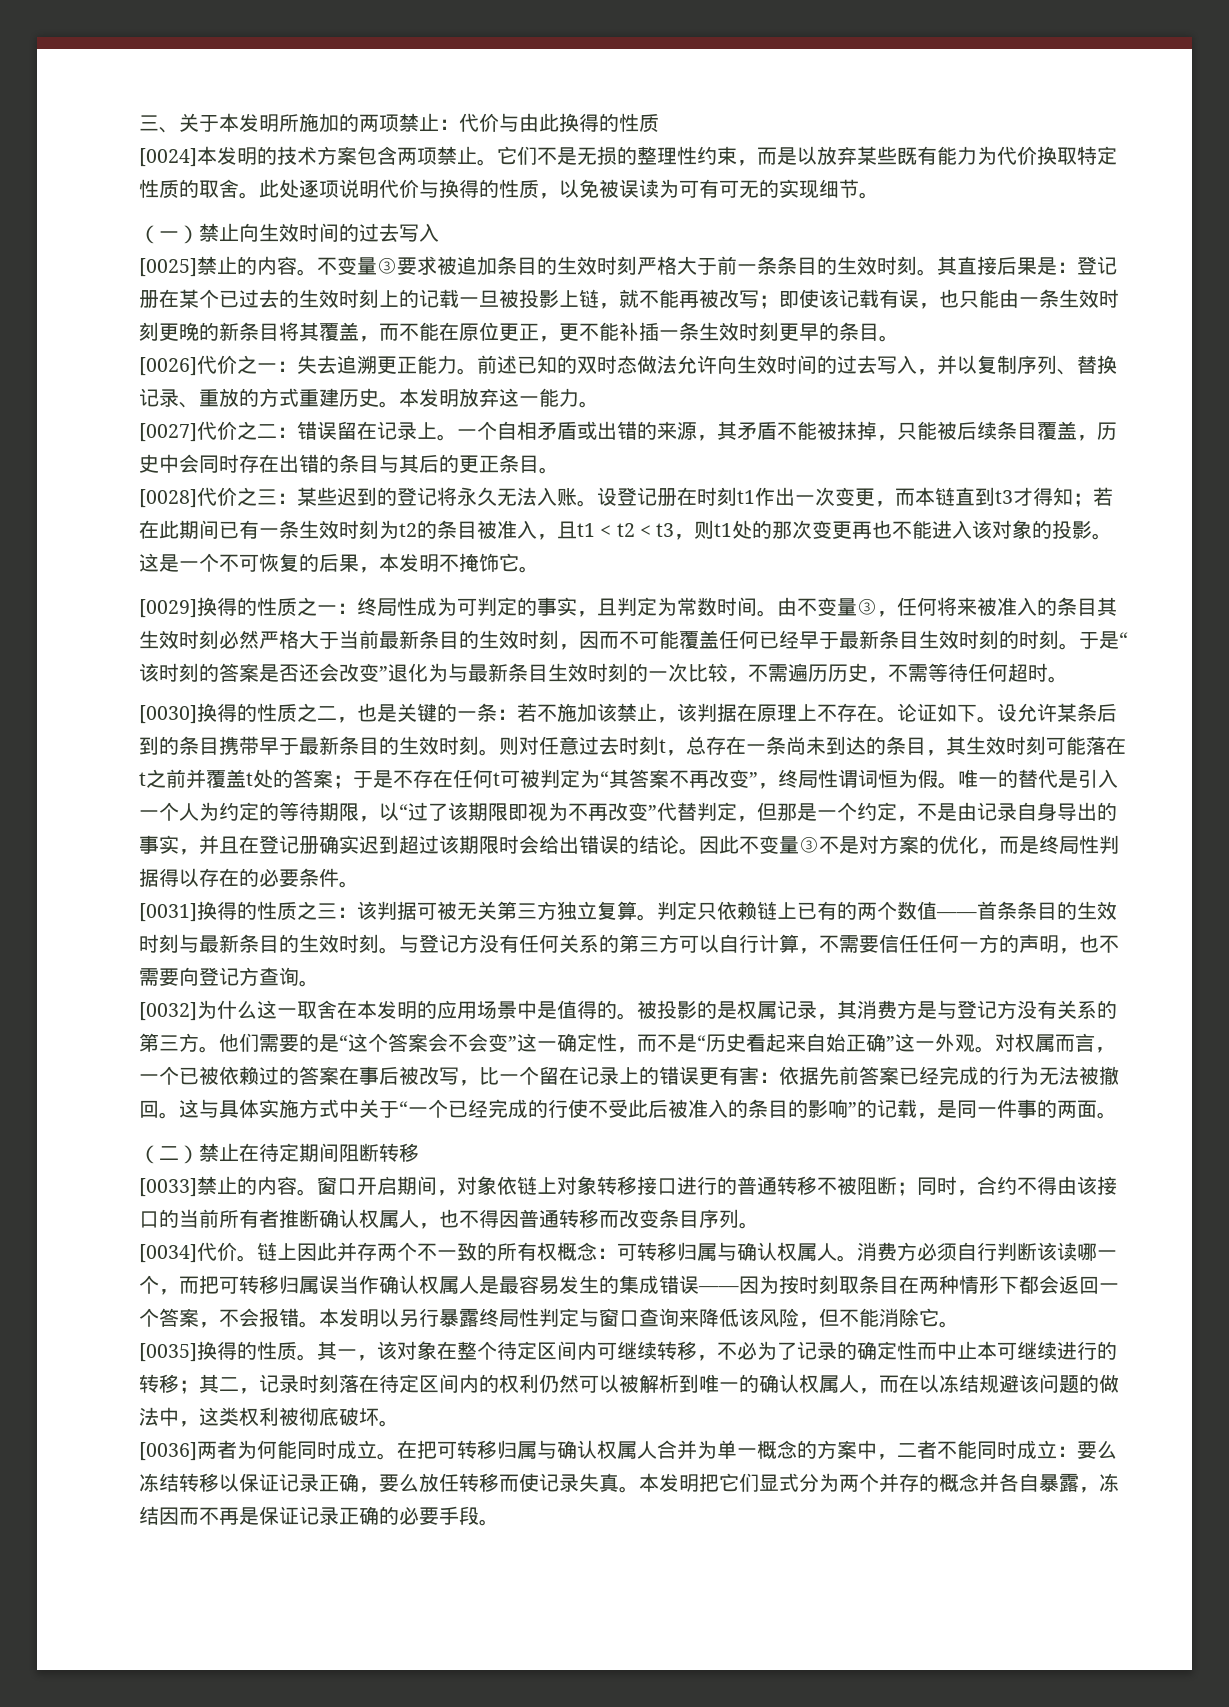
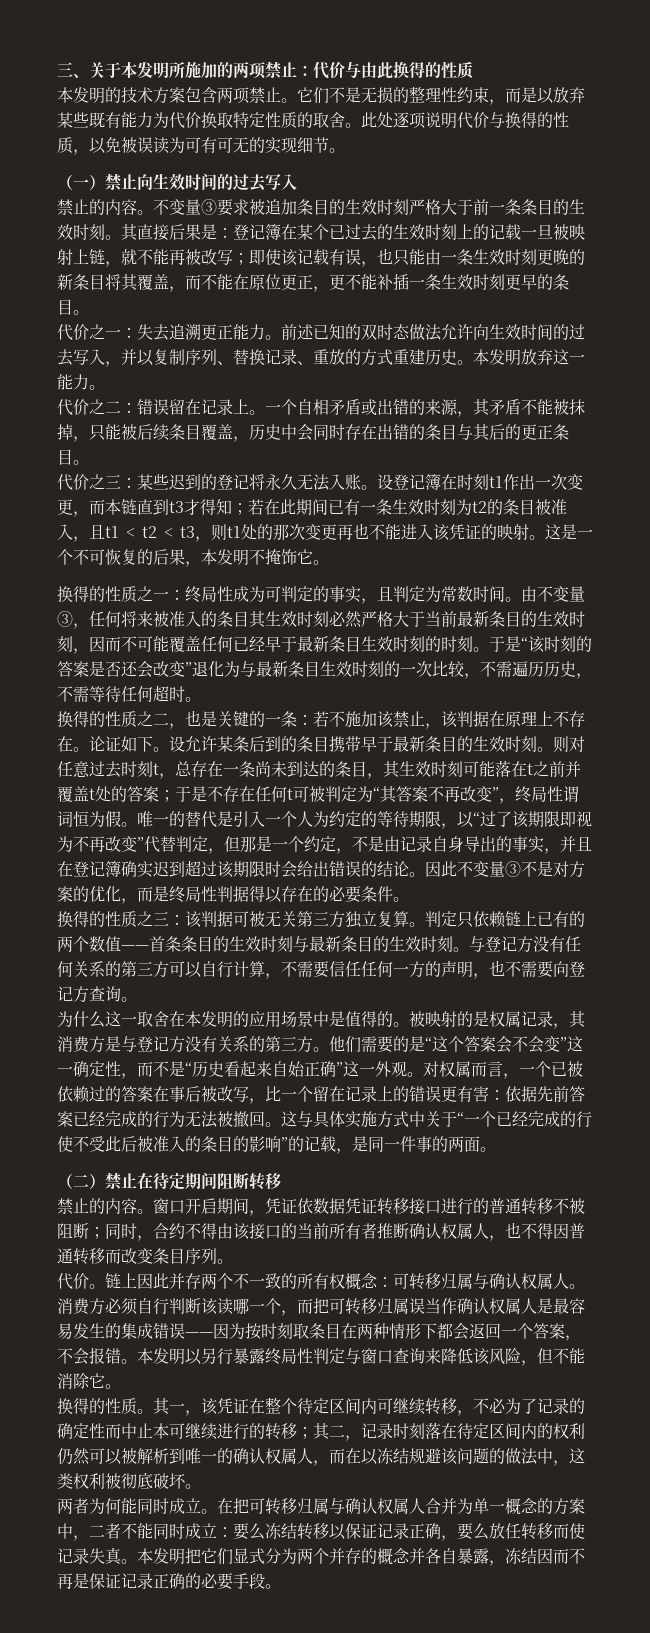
- [0024]本发明的技术方案包含两项禁止。
+ 本发明的技术方案包含两项禁止。
  （一）禁止向生效时间的过去写入
- [0025]禁止的内容。
+ 禁止的内容。
- 其直接后果是：登记册在某个已过去的生效时刻上的记载一旦被投影上链，就不能再被改写；即使该记载有误，也只能由一条生效时刻更晚的新条目将其覆盖，而不能在原位更正，更不能补插一条生效时刻更早的条目。
+ 其直接后果是：登记簿在某个已过去的生效时刻上的记载一旦被映射上链，就不能再被改写；即使该记载有误，也只能由一条生效时刻更晚的新条目将其覆盖，而不能在原位更正，更不能补插一条生效时刻更早的条目。
- [0026]代价之一：失去追溯更正能力。
+ 代价之一：失去追溯更正能力。
- [0027]代价之二：错误留在记录上。
+ 代价之二：错误留在记录上。
- [0028]代价之三：某些迟到的登记将永久无法入账。
+ 代价之三：某些迟到的登记将永久无法入账。
- 设登记册在时刻t1作出一次变更，而本链直到t3才得知；若在此期间已有一条生效时刻为t2的条目被准入，且t1 < t2 < t3，则t1处的那次变更再也不能进入该对象的投影。
+ 设登记簿在时刻t1作出一次变更，而本链直到t3才得知；若在此期间已有一条生效时刻为t2的条目被准入，且t1 < t2 < t3，则t1处的那次变更再也不能进入该凭证的映射。
- [0029]换得的性质之一：终局性成为可判定的事实，且判定为常数时间。
+ 换得的性质之一：终局性成为可判定的事实，且判定为常数时间。
- [0030]换得的性质之二，也是关键的一条：若不施加该禁止，该判据在原理上不存在。
+ 换得的性质之二，也是关键的一条：若不施加该禁止，该判据在原理上不存在。
- 唯一的替代是引入一个人为约定的等待期限，以“过了该期限即视为不再改变”代替判定，但那是一个约定，不是由记录自身导出的事实，并且在登记册确实迟到超过该期限时会给出错误的结论。
+ 唯一的替代是引入一个人为约定的等待期限，以“过了该期限即视为不再改变”代替判定，但那是一个约定，不是由记录自身导出的事实，并且在登记簿确实迟到超过该期限时会给出错误的结论。
- [0031]换得的性质之三：该判据可被无关第三方独立复算。
+ 换得的性质之三：该判据可被无关第三方独立复算。
- [0032]为什么这一取舍在本发明的应用场景中是值得的。
+ 为什么这一取舍在本发明的应用场景中是值得的。
- 被投影的是权属记录，其消费方是与登记方没有关系的第三方。
+ 被映射的是权属记录，其消费方是与登记方没有关系的第三方。
  （二）禁止在待定期间阻断转移
- [0033]禁止的内容。
+ 禁止的内容。
- 窗口开启期间，对象依链上对象转移接口进行的普通转移不被阻断；同时，合约不得由该接口的当前所有者推断确认权属人，也不得因普通转移而改变条目序列。
+ 窗口开启期间，凭证依数据凭证转移接口进行的普通转移不被阻断；同时，合约不得由该接口的当前所有者推断确认权属人，也不得因普通转移而改变条目序列。
- [0034]代价。
+ 代价。
- [0035]换得的性质。
+ 换得的性质。
- 其一，该对象在整个待定区间内可继续转移，不必为了记录的确定性而中止本可继续进行的转移；其二，记录时刻落在待定区间内的权利仍然可以被解析到唯一的确认权属人，而在以冻结规避该问题的做法中，这类权利被彻底破坏。
+ 其一，该凭证在整个待定区间内可继续转移，不必为了记录的确定性而中止本可继续进行的转移；其二，记录时刻落在待定区间内的权利仍然可以被解析到唯一的确认权属人，而在以冻结规避该问题的做法中，这类权利被彻底破坏。
- [0036]两者为何能同时成立。
+ 两者为何能同时成立。

